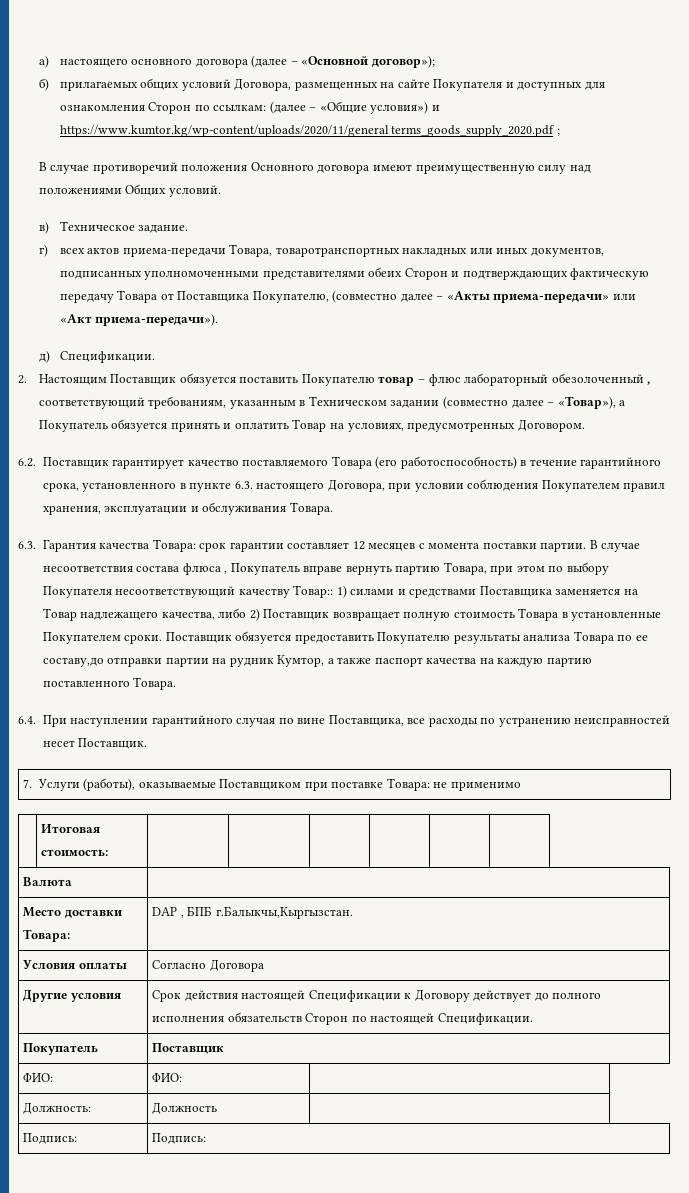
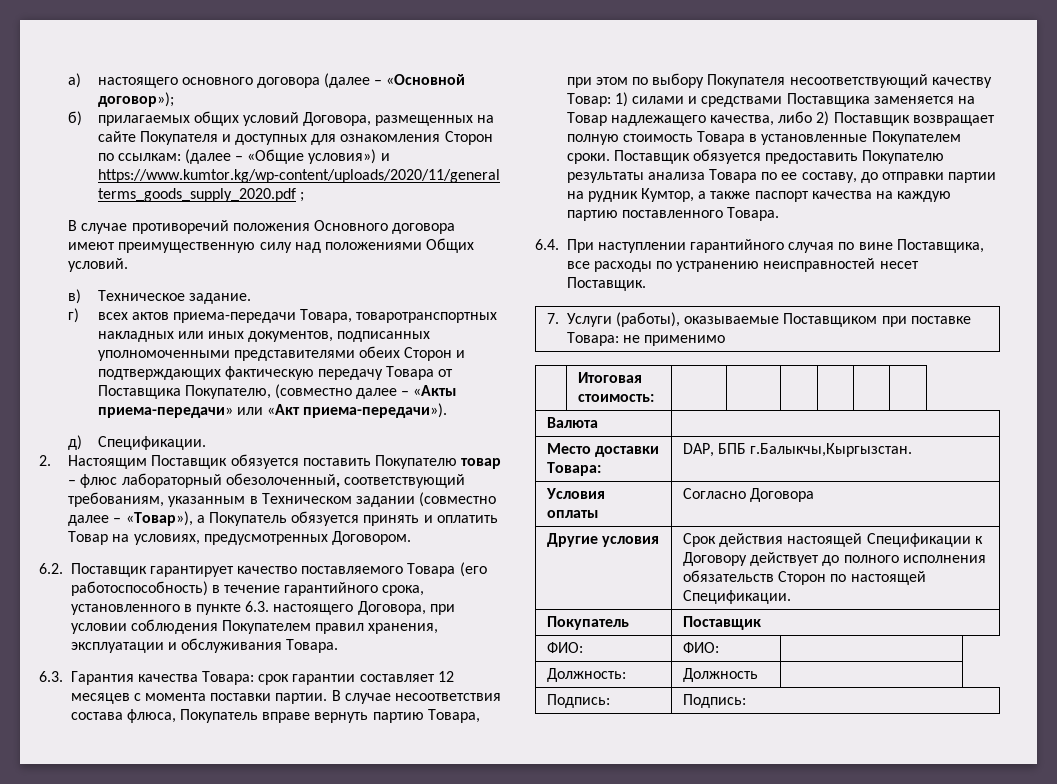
- 2. Настоящим Поставщик обязуется поставить Покупателю товар – флюс лабораторный обезолоченный , соответствующий требованиям, указанным в Техническом задании (совместно далее – «Товар»), а Покупатель обязуется принять и оплатить Товар на условиях, предусмотренных Договором.
+ 2. Настоящим Поставщик обязуется поставить Покупателю товар – флюс лабораторный обезолоченный, соответствующий требованиям, указанным в Техническом задании (совместно далее – «Товар»), а Покупатель обязуется принять и оплатить Товар на условиях, предусмотренных Договором.
- В случае несоответствия состава флюса , Покупатель вправе вернуть партию Товара, при этом по выбору Покупателя несоответствующий качеству Товар:: 1) силами и средствами Поставщика заменяется на Товар надлежащего качества, либо 2) Поставщик возвращает полную стоимость Товара в установленные Покупателем сроки.
+ В случае несоответствия состава флюса, Покупатель вправе вернуть партию Товара, при этом по выбору Покупателя несоответствующий качеству Товар: 1) силами и средствами Поставщика заменяется на Товар надлежащего качества, либо 2) Поставщик возвращает полную стоимость Товара в установленные Покупателем сроки.
- Поставщик обязуется предоставить Покупателю результаты анализа Товара по ее составу,до отправки партии на рудник Кумтор, а также паспорт качества на каждую партию поставленного Товара.
+ Поставщик обязуется предоставить Покупателю результаты анализа Товара по ее составу, до отправки партии на рудник Кумтор, а также паспорт качества на каждую партию поставленного Товара.
- Место доставки Товара: | DAP , БПБ г.Балыкчы,Кыргызстан.
+ Место доставки Товара: | DAP, БПБ г.Балыкчы,Кыргызстан.

